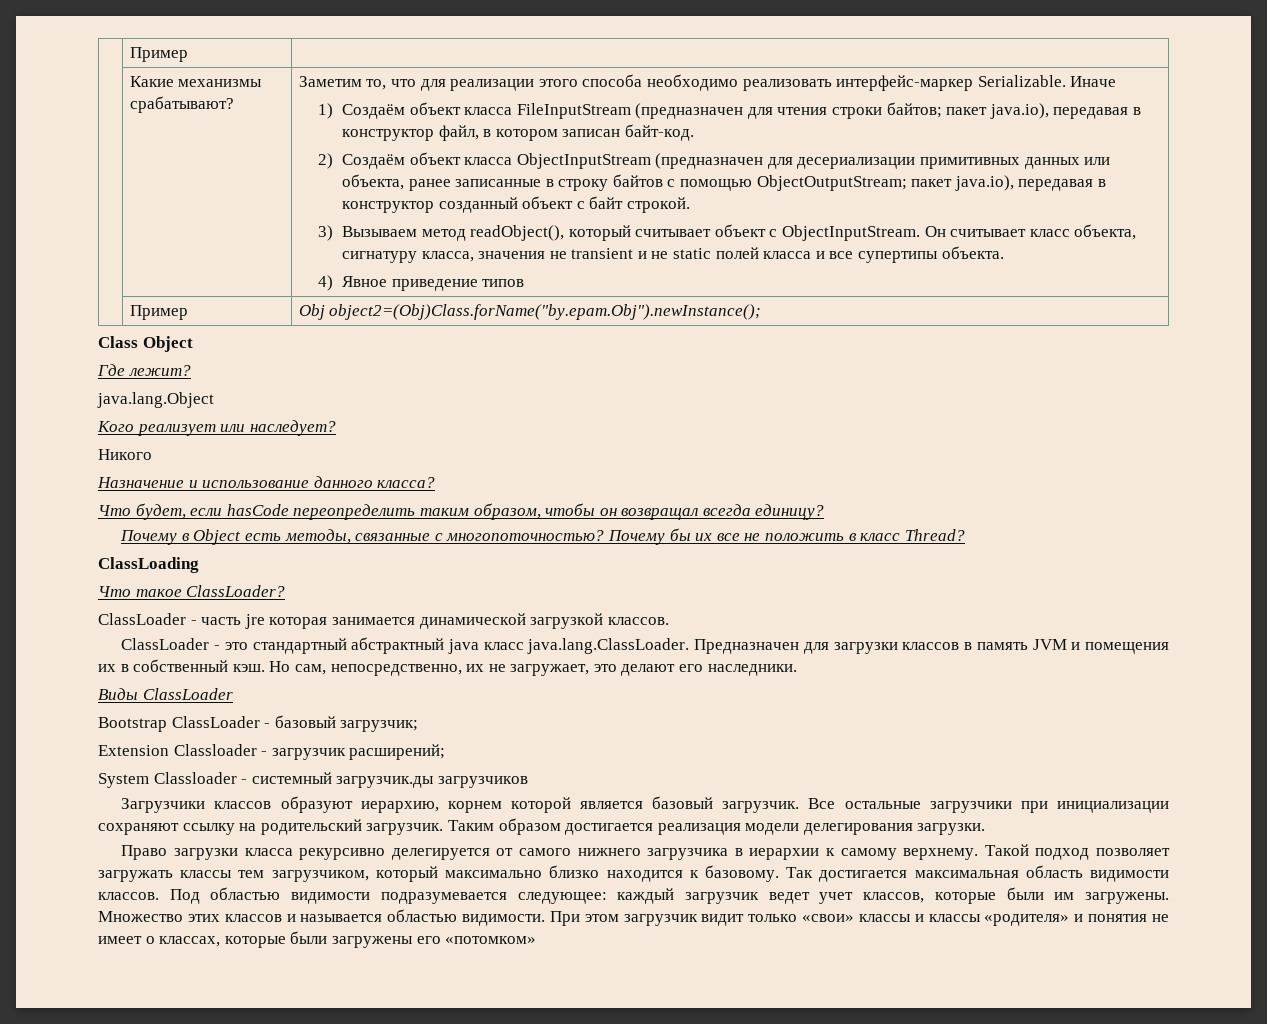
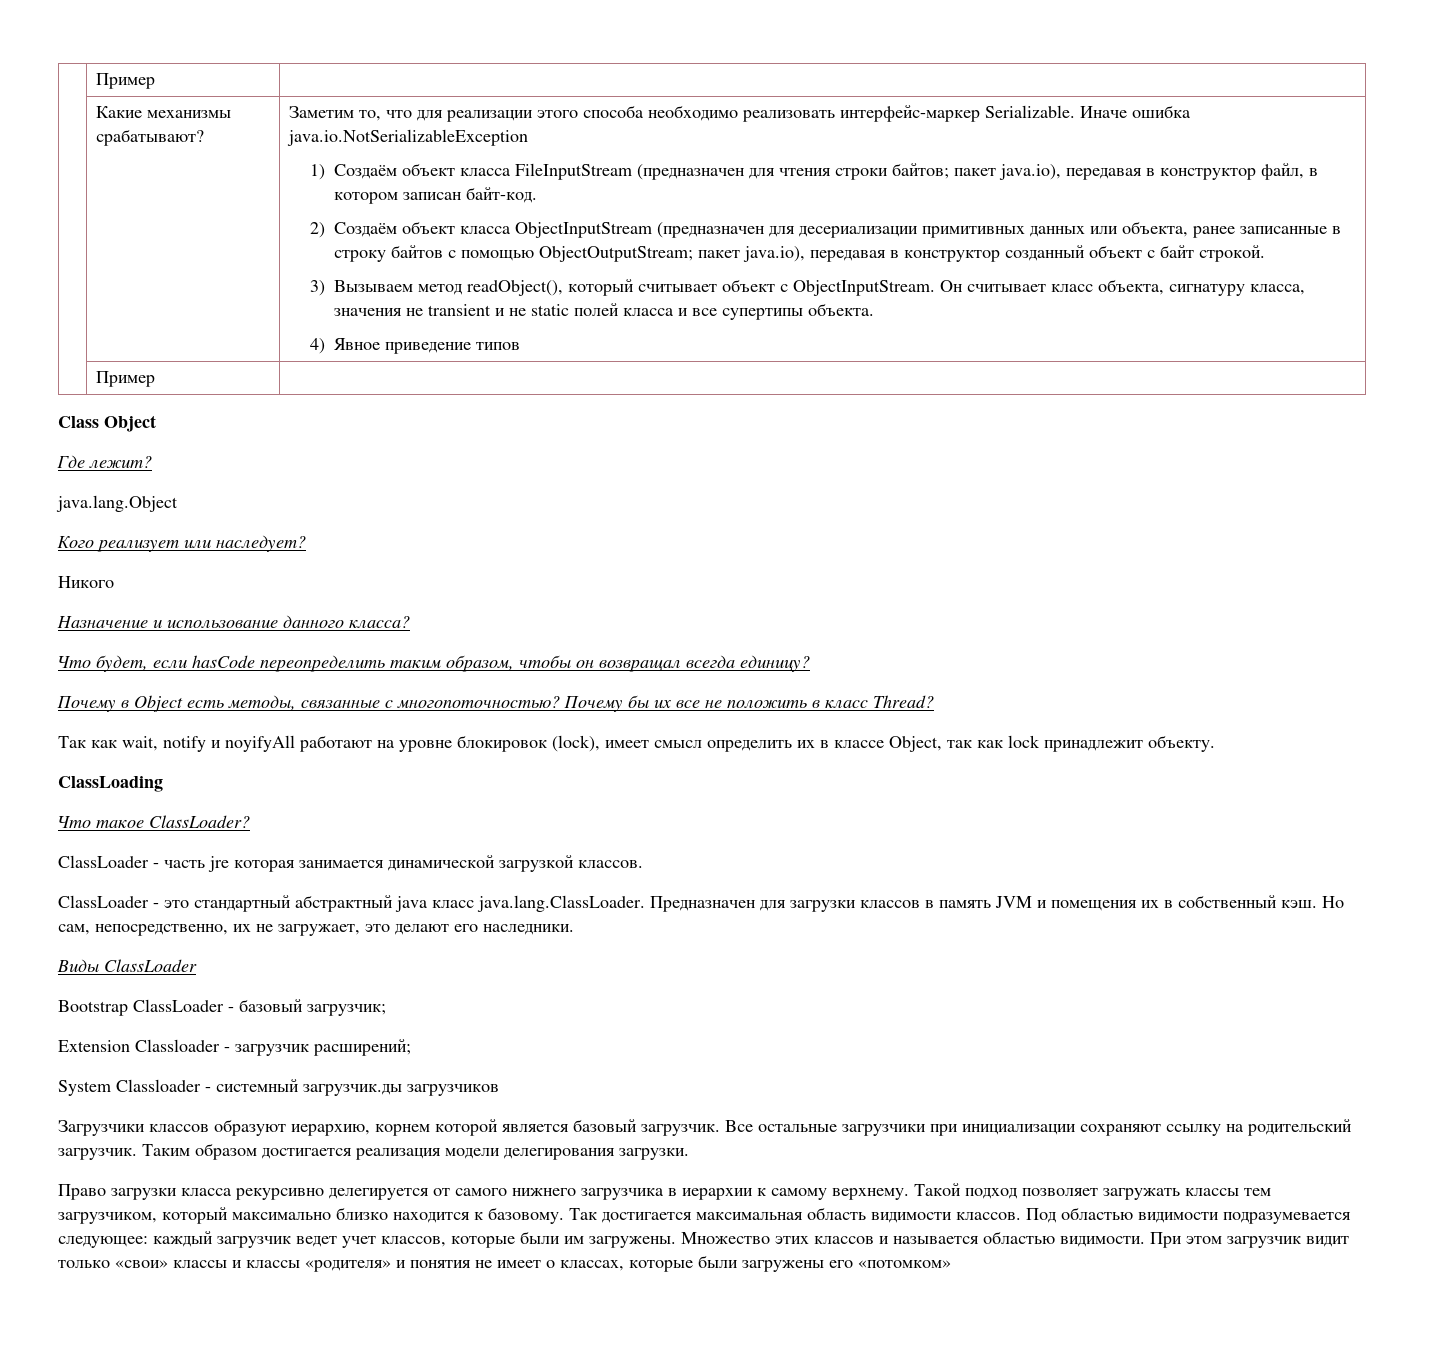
- Иначе
+ Иначе ошибка java.io.NotSerializableException
  4) Явное приведение типов
- | Пример | Obj object2=(Obj)Class.forName("by.epam.Obj").newInstance();
+ | Пример |
+ Так как wait, notify и noyifyAll работают на уровне блокировок (lock), имеет смысл определить их в классе Object, так как lock принадлежит объекту.

